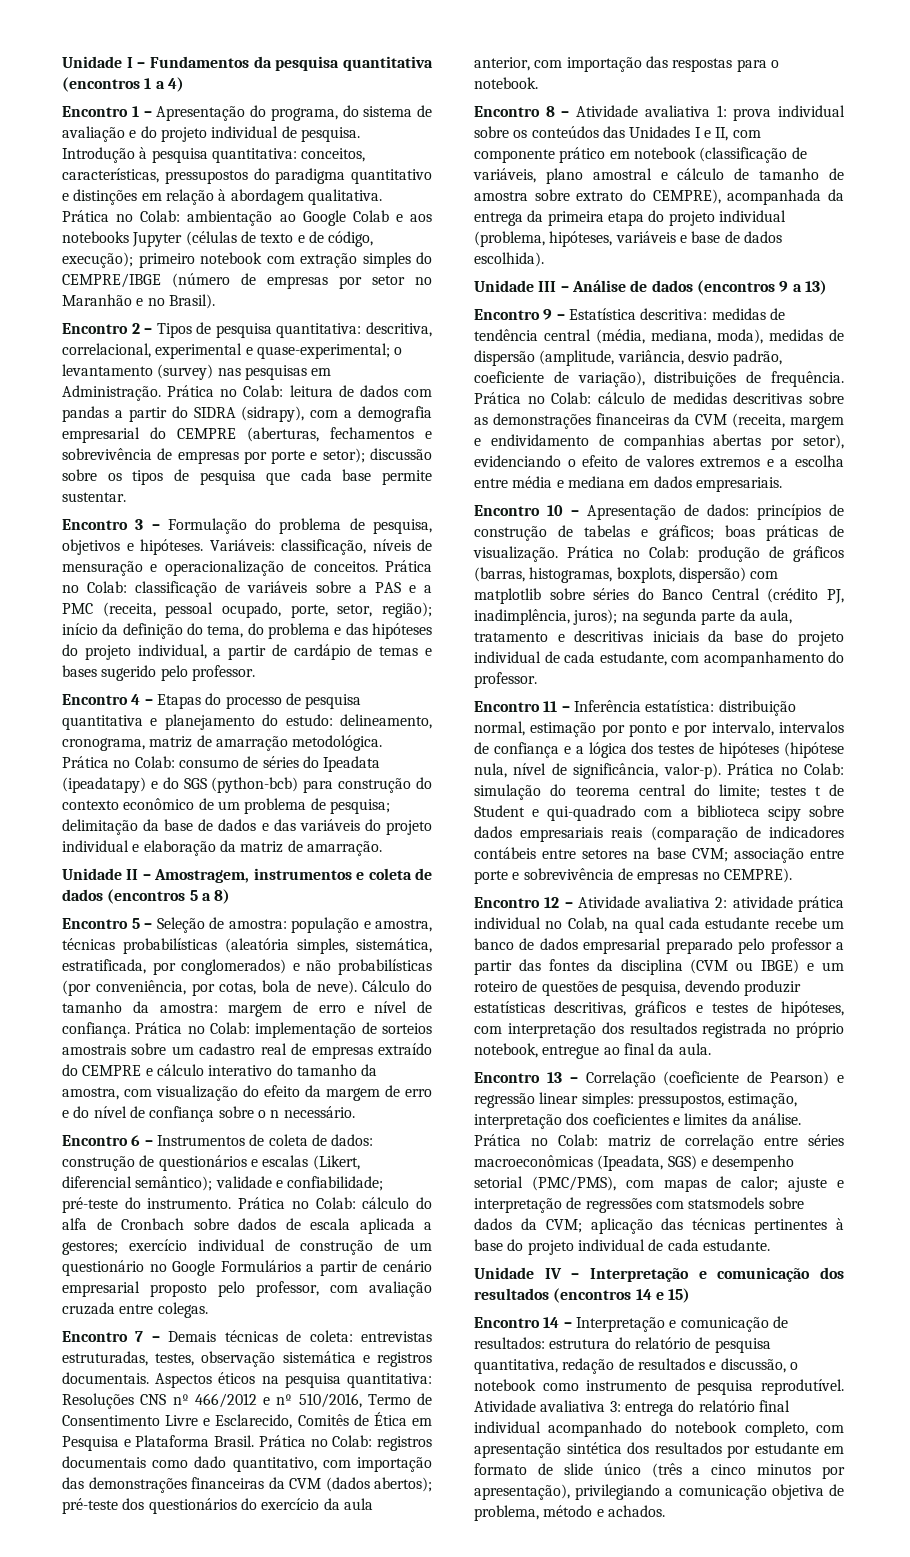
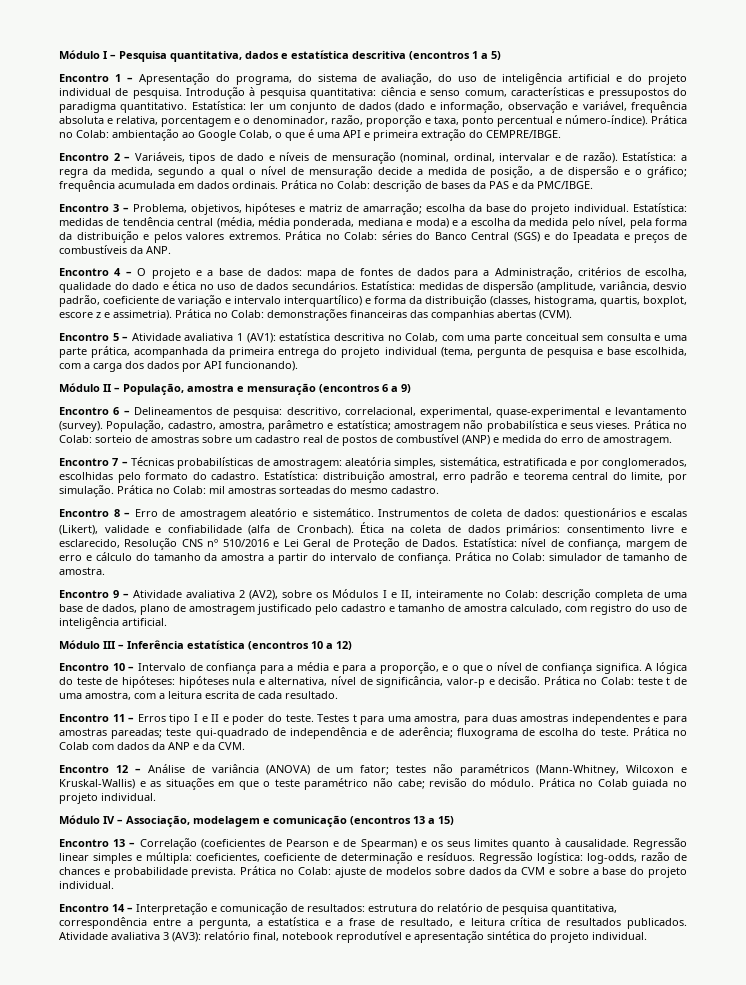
- Unidade I – Fundamentos da pesquisa quantitativa (encontros 1 a 4)
+ Módulo I – Pesquisa quantitativa, dados e estatística descritiva (encontros 1 a 5)
- Encontro 1 – Apresentação do programa, do sistema de avaliação e do projeto individual de pesquisa.
+ Encontro 1 – Apresentação do programa, do sistema de avaliação, do uso de inteligência artificial e do projeto individual de pesquisa.
- Introdução à pesquisa quantitativa: conceitos, características, pressupostos do paradigma quantitativo e distinções em relação à abordagem qualitativa.
+ Introdução à pesquisa quantitativa: ciência e senso comum, características e pressupostos do paradigma quantitativo. Estatística: ler um conjunto de dados (dado e informação, observação e variável, frequência absoluta e relativa, porcentagem e o denominador, razão, proporção e taxa, ponto percentual e número-índice).
- Prática no Colab: ambientação ao Google Colab e aos notebooks Jupyter (células de texto e de código, execução); primeiro notebook com extração simples do CEMPRE/IBGE (número de empresas por setor no Maranhão e no Brasil).
- Encontro 2 – Tipos de pesquisa quantitativa: descritiva, correlacional, experimental e quase-experimental; o levantamento (survey) nas pesquisas em Administração. Prática no Colab: leitura de dados com pandas a partir do SIDRA (sidrapy), com a demografia empresarial do CEMPRE (aberturas, fechamentos e sobrevivência de empresas por porte e setor); discussão sobre os tipos de pesquisa que cada base permite sustentar.
- Encontro 3 – Formulação do problema de pesquisa, objetivos e hipóteses. Variáveis: classificação, níveis de mensuração e operacionalização de conceitos. Prática no Colab: classificação de variáveis sobre a PAS e a PMC (receita, pessoal ocupado, porte, setor, região); início da definição do tema, do problema e das hipóteses do projeto individual, a partir de cardápio de temas e bases sugerido pelo professor.
- Encontro 4 – Etapas do processo de pesquisa quantitativa e planejamento do estudo: delineamento, cronograma, matriz de amarração metodológica. Prática no Colab: consumo de séries do Ipeadata (ipeadatapy) e do SGS (python-bcb) para construção do contexto econômico de um problema de pesquisa; delimitação da base de dados e das variáveis do projeto individual e elaboração da matriz de amarração.
- Unidade II – Amostragem, instrumentos e coleta de dados (encontros 5 a 8)
- Encontro 5 – Seleção de amostra: população e amostra, técnicas probabilísticas (aleatória simples, sistemática, estratificada, por conglomerados) e não probabilísticas (por conveniência, por cotas, bola de neve). Cálculo do tamanho da amostra: margem de erro e nível de confiança. Prática no Colab: implementação de sorteios amostrais sobre um cadastro real de empresas extraído do CEMPRE e cálculo interativo do tamanho da amostra, com visualização do efeito da margem de erro e do nível de confiança sobre o n necessário.
- Encontro 6 – Instrumentos de coleta de dados: construção de questionários e escalas (Likert, diferencial semântico); validade e confiabilidade; pré-teste do instrumento. Prática no Colab: cálculo do alfa de Cronbach sobre dados de escala aplicada a gestores; exercício individual de construção de um questionário no Google Formulários a partir de cenário empresarial proposto pelo professor, com avaliação cruzada entre colegas.
- Encontro 7 – Demais técnicas de coleta: entrevistas estruturadas, testes, observação sistemática e registros documentais. Aspectos éticos na pesquisa quantitativa: Resoluções CNS nº 466/2012 e nº 510/2016, Termo de Consentimento Livre e Esclarecido, Comitês de Ética em Pesquisa e Plataforma Brasil. Prática no Colab: registros documentais como dado quantitativo, com importação das demonstrações financeiras da CVM (dados abertos); pré-teste dos questionários do exercício da aula anterior, com importação das respostas para o notebook.
- Encontro 8 – Atividade avaliativa 1: prova individual sobre os conteúdos das Unidades I e II, com componente prático em notebook (classificação de variáveis, plano amostral e cálculo de tamanho de amostra sobre extrato do CEMPRE), acompanhada da entrega da primeira etapa do projeto individual (problema, hipóteses, variáveis e base de dados escolhida).
- Unidade III – Análise de dados (encontros 9 a 13)
- Encontro 9 – Estatística descritiva: medidas de tendência central (média, mediana, moda), medidas de dispersão (amplitude, variância, desvio padrão, coeficiente de variação), distribuições de frequência. Prática no Colab: cálculo de medidas descritivas sobre as demonstrações financeiras da CVM (receita, margem e endividamento de companhias abertas por setor), evidenciando o efeito de valores extremos e a escolha entre média e mediana em dados empresariais.
- Encontro 10 – Apresentação de dados: princípios de construção de tabelas e gráficos; boas práticas de visualização. Prática no Colab: produção de gráficos (barras, histogramas, boxplots, dispersão) com matplotlib sobre séries do Banco Central (crédito PJ, inadimplência, juros); na segunda parte da aula, tratamento e descritivas iniciais da base do projeto individual de cada estudante, com acompanhamento do professor.
- Encontro 11 – Inferência estatística: distribuição normal, estimação por ponto e por intervalo, intervalos de confiança e a lógica dos testes de hipóteses (hipótese nula, nível de significância, valor-p). Prática no Colab: simulação do teorema central do limite; testes t de Student e qui-quadrado com a biblioteca scipy sobre dados empresariais reais (comparação de indicadores contábeis entre setores na base CVM; associação entre porte e sobrevivência de empresas no CEMPRE).
- Encontro 12 – Atividade avaliativa 2: atividade prática individual no Colab, na qual cada estudante recebe um banco de dados empresarial preparado pelo professor a partir das fontes da disciplina (CVM ou IBGE) e um roteiro de questões de pesquisa, devendo produzir estatísticas descritivas, gráficos e testes de hipóteses, com interpretação dos resultados registrada no próprio notebook, entregue ao final da aula.
- Encontro 13 – Correlação (coeficiente de Pearson) e regressão linear simples: pressupostos, estimação, interpretação dos coeficientes e limites da análise. Prática no Colab: matriz de correlação entre séries macroeconômicas (Ipeadata, SGS) e desempenho setorial (PMC/PMS), com mapas de calor; ajuste e interpretação de regressões com statsmodels sobre dados da CVM; aplicação das técnicas pertinentes à base do projeto individual de cada estudante.
- Unidade IV – Interpretação e comunicação dos resultados (encontros 14 e 15)
+ Prática no Colab: ambientação ao Google Colab, o que é uma API e primeira extração do CEMPRE/IBGE.
+ Encontro 2 – Variáveis, tipos de dado e níveis de mensuração (nominal, ordinal, intervalar e de razão). Estatística: a regra da medida, segundo a qual o nível de mensuração decide a medida de posição, a de dispersão e o gráfico; frequência acumulada em dados ordinais. Prática no Colab: descrição de bases da PAS e da PMC/IBGE.
+ Encontro 3 – Problema, objetivos, hipóteses e matriz de amarração; escolha da base do projeto individual. Estatística: medidas de tendência central (média, média ponderada, mediana e moda) e a escolha da medida pelo nível, pela forma da distribuição e pelos valores extremos. Prática no Colab: séries do Banco Central (SGS) e do Ipeadata e preços de combustíveis da ANP.
+ Encontro 4 – O projeto e a base de dados: mapa de fontes de dados para a Administração, critérios de escolha, qualidade do dado e ética no uso de dados secundários. Estatística: medidas de dispersão (amplitude, variância, desvio padrão, coeficiente de variação e intervalo interquartílico) e forma da distribuição (classes, histograma, quartis, boxplot, escore z e assimetria). Prática no Colab: demonstrações financeiras das companhias abertas (CVM).
+ Encontro 5 – Atividade avaliativa 1 (AV1): estatística descritiva no Colab, com uma parte conceitual sem consulta e uma parte prática, acompanhada da primeira entrega do projeto individual (tema, pergunta de pesquisa e base escolhida, com a carga dos dados por API funcionando).
+ Módulo II – População, amostra e mensuração (encontros 6 a 9)
+ Encontro 6 – Delineamentos de pesquisa: descritivo, correlacional, experimental, quase-experimental e levantamento (survey). População, cadastro, amostra, parâmetro e estatística; amostragem não probabilística e seus vieses. Prática no Colab: sorteio de amostras sobre um cadastro real de postos de combustível (ANP) e medida do erro de amostragem.
+ Encontro 7 – Técnicas probabilísticas de amostragem: aleatória simples, sistemática, estratificada e por conglomerados, escolhidas pelo formato do cadastro. Estatística: distribuição amostral, erro padrão e teorema central do limite, por simulação. Prática no Colab: mil amostras sorteadas do mesmo cadastro.
+ Encontro 8 – Erro de amostragem aleatório e sistemático. Instrumentos de coleta de dados: questionários e escalas (Likert), validade e confiabilidade (alfa de Cronbach). Ética na coleta de dados primários: consentimento livre e esclarecido, Resolução CNS nº 510/2016 e Lei Geral de Proteção de Dados. Estatística: nível de confiança, margem de erro e cálculo do tamanho da amostra a partir do intervalo de confiança. Prática no Colab: simulador de tamanho de amostra.
+ Encontro 9 – Atividade avaliativa 2 (AV2), sobre os Módulos I e II, inteiramente no Colab: descrição completa de uma base de dados, plano de amostragem justificado pelo cadastro e tamanho de amostra calculado, com registro do uso de inteligência artificial.
+ Módulo III – Inferência estatística (encontros 10 a 12)
+ Encontro 10 – Intervalo de confiança para a média e para a proporção, e o que o nível de confiança significa. A lógica do teste de hipóteses: hipóteses nula e alternativa, nível de significância, valor-p e decisão. Prática no Colab: teste t de uma amostra, com a leitura escrita de cada resultado.
+ Encontro 11 – Erros tipo I e II e poder do teste. Testes t para uma amostra, para duas amostras independentes e para amostras pareadas; teste qui-quadrado de independência e de aderência; fluxograma de escolha do teste. Prática no Colab com dados da ANP e da CVM.
+ Encontro 12 – Análise de variância (ANOVA) de um fator; testes não paramétricos (Mann-Whitney, Wilcoxon e Kruskal-Wallis) e as situações em que o teste paramétrico não cabe; revisão do módulo. Prática no Colab guiada no projeto individual.
+ Módulo IV – Associação, modelagem e comunicação (encontros 13 a 15)
+ Encontro 13 – Correlação (coeficientes de Pearson e de Spearman) e os seus limites quanto à causalidade. Regressão linear simples e múltipla: coeficientes, coeficiente de determinação e resíduos. Regressão logística: log-odds, razão de chances e probabilidade prevista. Prática no Colab: ajuste de modelos sobre dados da CVM e sobre a base do projeto individual.
- Encontro 14 – Interpretação e comunicação de resultados: estrutura do relatório de pesquisa quantitativa, redação de resultados e discussão, o notebook como instrumento de pesquisa reprodutível. Atividade avaliativa 3: entrega do relatório final individual acompanhado do notebook completo, com apresentação sintética dos resultados por estudante em formato de slide único (três a cinco minutos por apresentação), privilegiando a comunicação objetiva de problema, método e achados.
+ Encontro 14 – Interpretação e comunicação de resultados: estrutura do relatório de pesquisa quantitativa, correspondência entre a pergunta, a estatística e a frase de resultado, e leitura crítica de resultados publicados. Atividade avaliativa 3 (AV3): relatório final, notebook reprodutível e apresentação sintética do projeto individual.

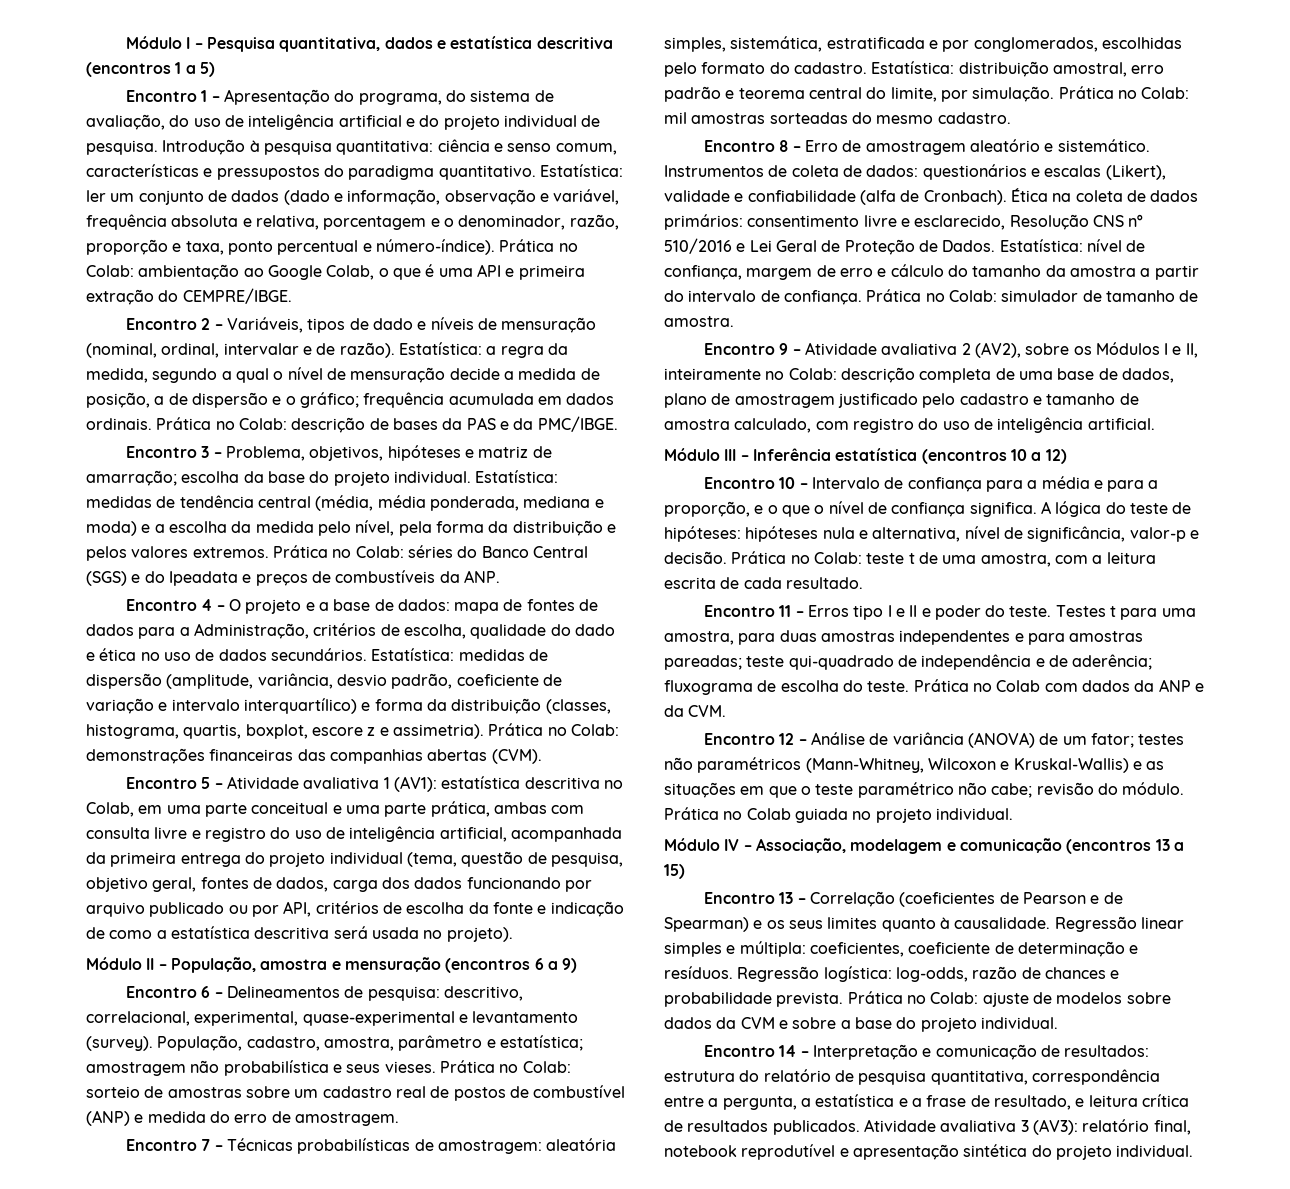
- Encontro 5 – Atividade avaliativa 1 (AV1): estatística descritiva no Colab, com uma parte conceitual sem consulta e uma parte prática, acompanhada da primeira entrega do projeto individual (tema, pergunta de pesquisa e base escolhida, com a carga dos dados por API funcionando).
+ Encontro 5 – Atividade avaliativa 1 (AV1): estatística descritiva no Colab, em uma parte conceitual e uma parte prática, ambas com consulta livre e registro do uso de inteligência artificial, acompanhada da primeira entrega do projeto individual (tema, questão de pesquisa, objetivo geral, fontes de dados, carga dos dados funcionando por arquivo publicado ou por API, critérios de escolha da fonte e indicação de como a estatística descritiva será usada no projeto).

